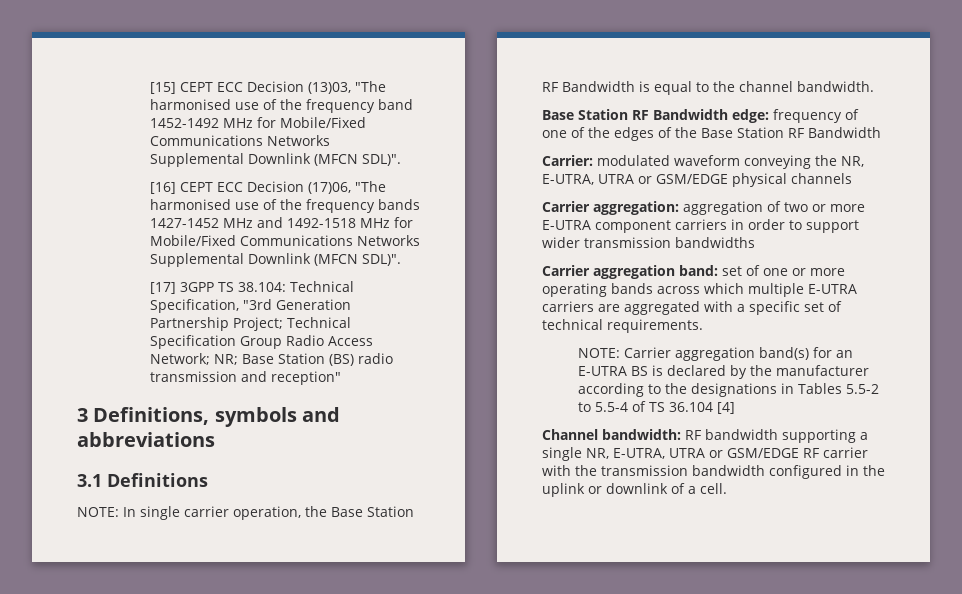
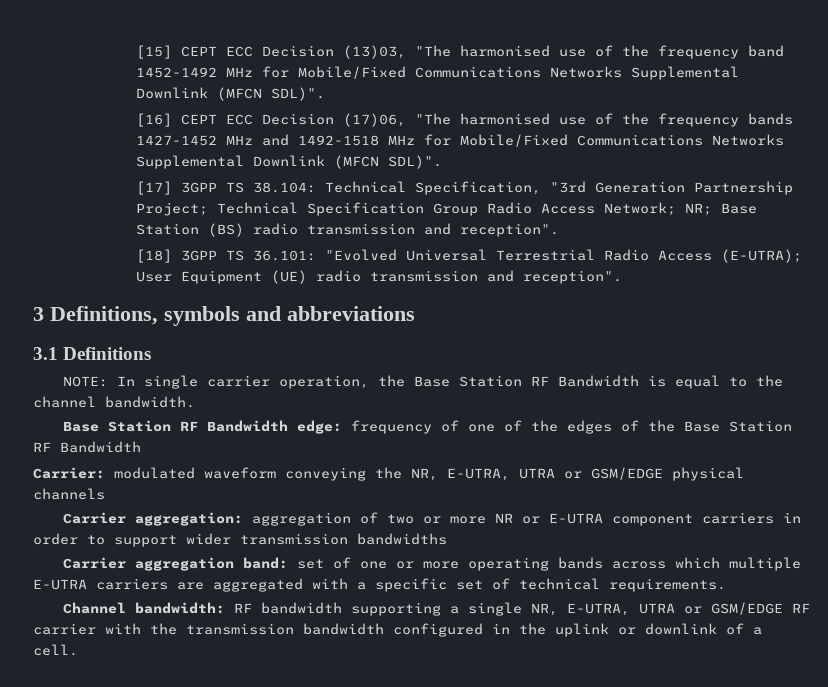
- [17] 3GPP TS 38.104: Technical Specification, "3rd Generation Partnership Project; Technical Specification Group Radio Access Network; NR; Base Station (BS) radio transmission and reception"
+ [17] 3GPP TS 38.104: Technical Specification, "3rd Generation Partnership Project; Technical Specification Group Radio Access Network; NR; Base Station (BS) radio transmission and reception".
+ [18] 3GPP TS 36.101: "Evolved Universal Terrestrial Radio Access (E-UTRA); User Equipment (UE) radio transmission and reception".
- Carrier aggregation: aggregation of two or more E-UTRA component carriers in order to support wider transmission bandwidths
+ Carrier aggregation: aggregation of two or more NR or E-UTRA component carriers in order to support wider transmission bandwidths
- NOTE: Carrier aggregation band(s) for an E-UTRA BS is declared by the manufacturer according to the designations in Tables 5.5-2 to 5.5-4 of TS 36.104 [4]

